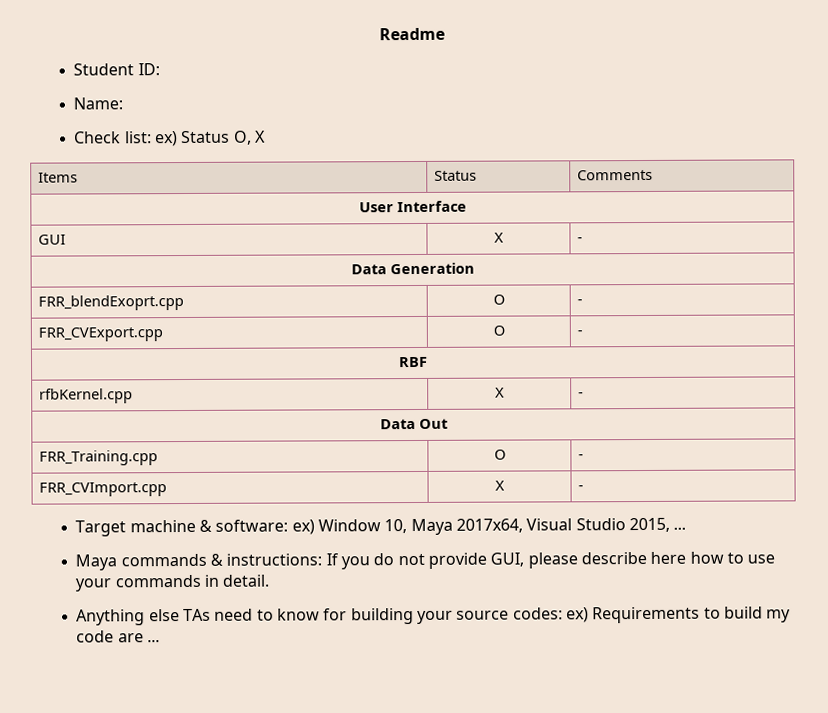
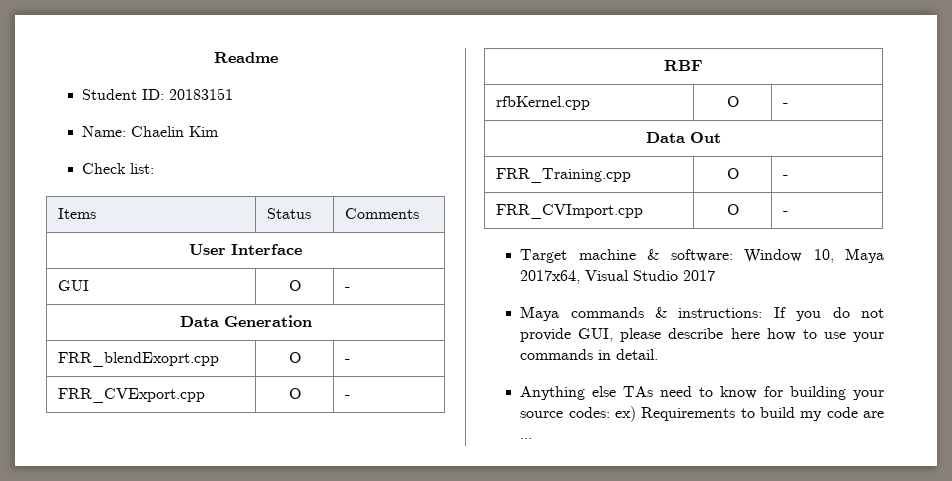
- Student ID:
+ Student ID: 20183151
- Name:
+ Name: Chaelin Kim
- Check list: ex) Status O, X
+ Check list:
- GUI | X | -
+ GUI | O | -
- rfbKernel.cpp | X | -
+ rfbKernel.cpp | O | -
- FRR_CVImport.cpp | X | -
+ FRR_CVImport.cpp | O | -
- Target machine & software: ex) Window 10, Maya 2017x64, Visual Studio 2015, ...
+ Target machine & software: Window 10, Maya 2017x64, Visual Studio 2017

